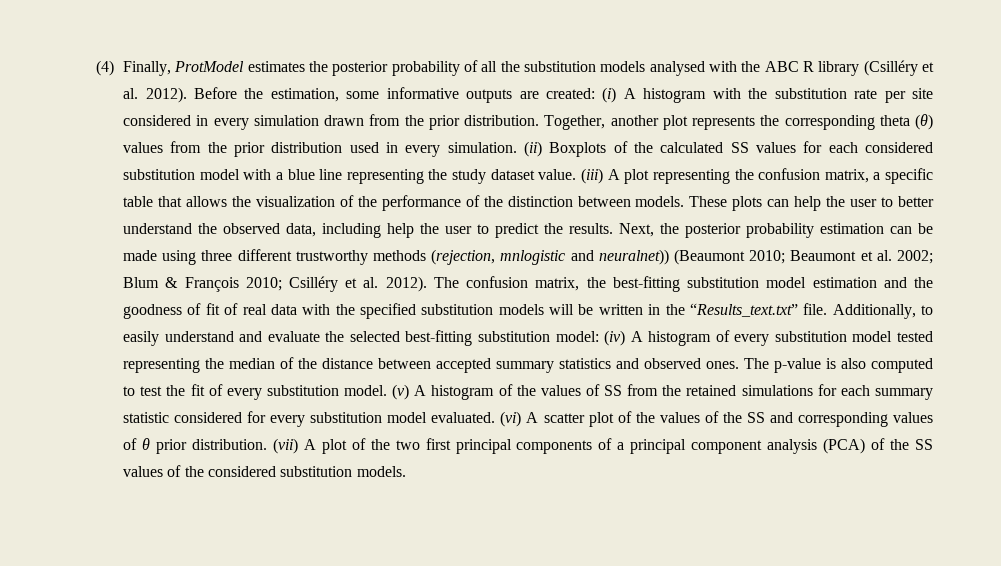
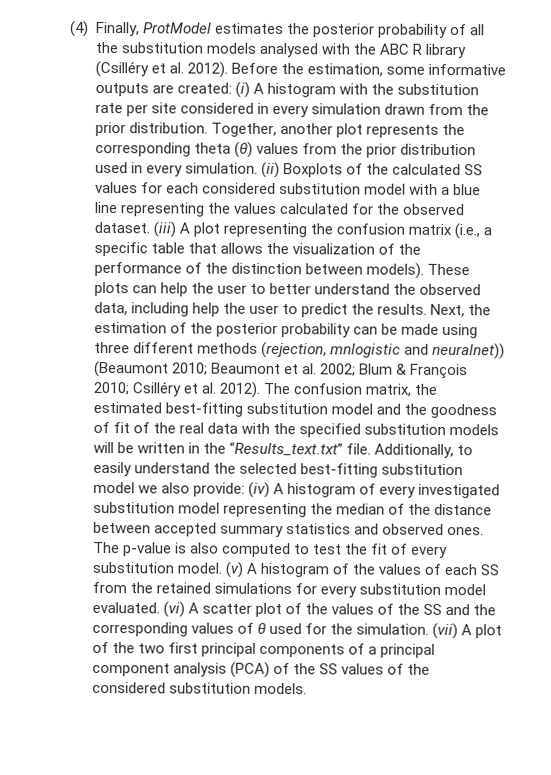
- (ii) Boxplots of the calculated SS values for each considered substitution model with a blue line representing the study dataset value.
+ (ii) Boxplots of the calculated SS values for each considered substitution model with a blue line representing the values calculated for the observed dataset.
- (iii) A plot representing the confusion matrix, a specific table that allows the visualization of the performance of the distinction between models.
+ (iii) A plot representing the confusion matrix (i.e., a specific table that allows the visualization of the performance of the distinction between models).
- Next, the posterior probability estimation can be made using three different trustworthy methods (rejection, mnlogistic and neuralnet)) (Beaumont 2010; Beaumont et al. 2002; Blum & François 2010; Csilléry et al. 2012).
+ Next, the estimation of the posterior probability can be made using three different methods (rejection, mnlogistic and neuralnet)) (Beaumont 2010; Beaumont et al. 2002; Blum & François 2010; Csilléry et al. 2012).
- The confusion matrix, the best-fitting substitution model estimation and the goodness of fit of real data with the specified substitution models will be written in the “Results_text.txt” file.
+ The confusion matrix, the estimated best-fitting substitution model and the goodness of fit of the real data with the specified substitution models will be written in the “Results_text.txt” file.
- Additionally, to easily understand and evaluate the selected best-fitting substitution model: (iv) A histogram of every substitution model tested representing the median of the distance between accepted summary statistics and observed ones.
+ Additionally, to easily understand the selected best-fitting substitution model we also provide: (iv) A histogram of every investigated substitution model representing the median of the distance between accepted summary statistics and observed ones.
- (v) A histogram of the values of SS from the retained simulations for each summary statistic considered for every substitution model evaluated.
+ (v) A histogram of the values of each SS from the retained simulations for every substitution model evaluated.
- (vi) A scatter plot of the values of the SS and corresponding values of θ prior distribution.
+ (vi) A scatter plot of the values of the SS and the corresponding values of θ used for the simulation.

